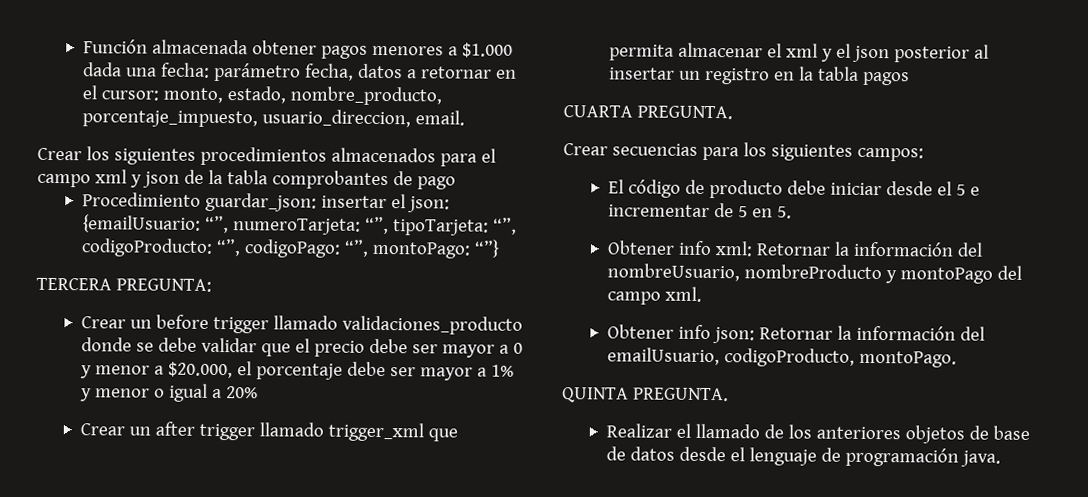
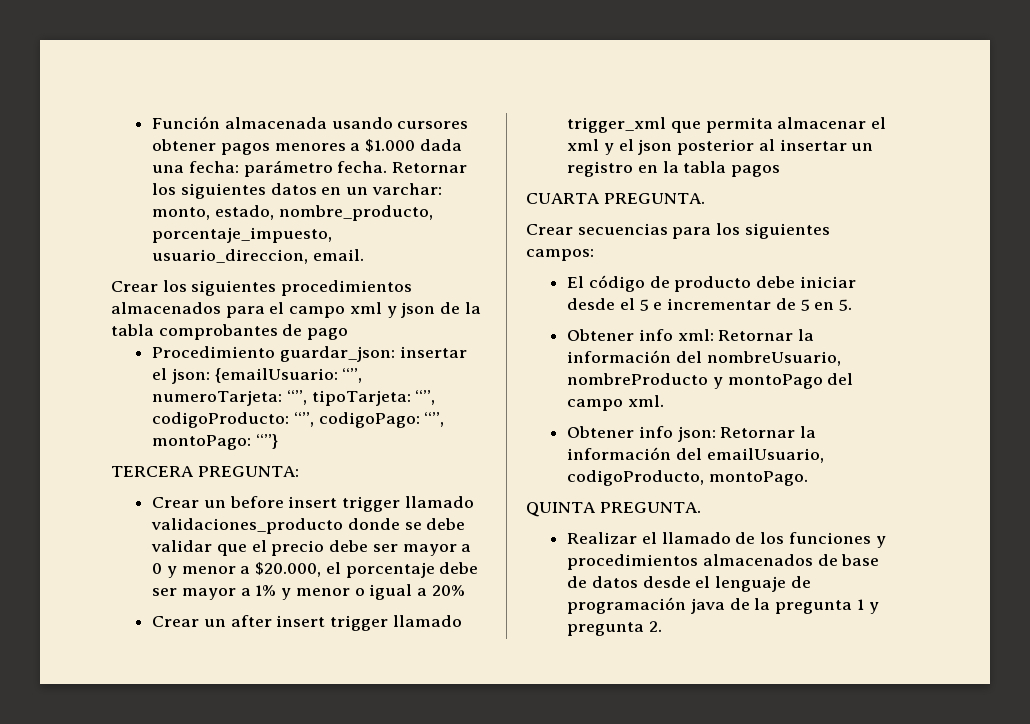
- Función almacenada obtener pagos menores a $1.000 dada una fecha: parámetro fecha, datos a retornar en el cursor: monto, estado, nombre_producto, porcentaje_impuesto, usuario_direccion, email.
+ Función almacenada usando cursores obtener pagos menores a $1.000 dada una fecha: parámetro fecha. Retornar los siguientes datos en un varchar: monto, estado, nombre_producto, porcentaje_impuesto, usuario_direccion, email.
- Crear un before trigger llamado validaciones_producto donde se debe validar que el precio debe ser mayor a 0 y menor a $20.000, el porcentaje debe ser mayor a 1% y menor o igual a 20%
+ Crear un before insert trigger llamado validaciones_producto donde se debe validar que el precio debe ser mayor a 0 y menor a $20.000, el porcentaje debe ser mayor a 1% y menor o igual a 20%
- Crear un after trigger llamado trigger_xml que permita almacenar el xml y el json posterior al insertar un registro en la tabla pagos
+ Crear un after insert trigger llamado trigger_xml que permita almacenar el xml y el json posterior al insertar un registro en la tabla pagos
- Realizar el llamado de los anteriores objetos de base de datos desde el lenguaje de programación java.
+ Realizar el llamado de los funciones y procedimientos almacenados de base de datos desde el lenguaje de programación java de la pregunta 1 y pregunta 2.

